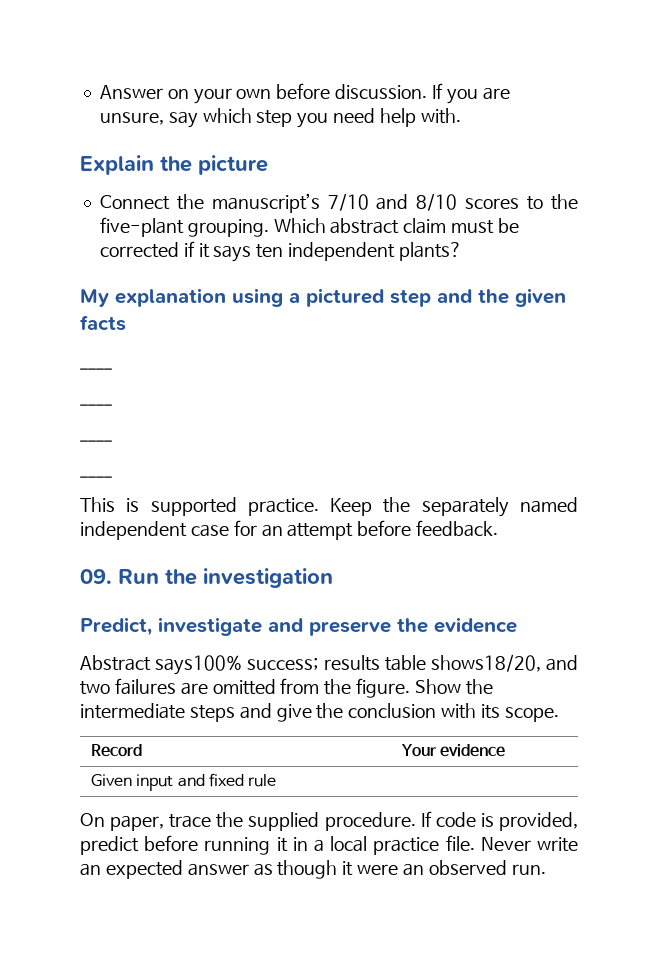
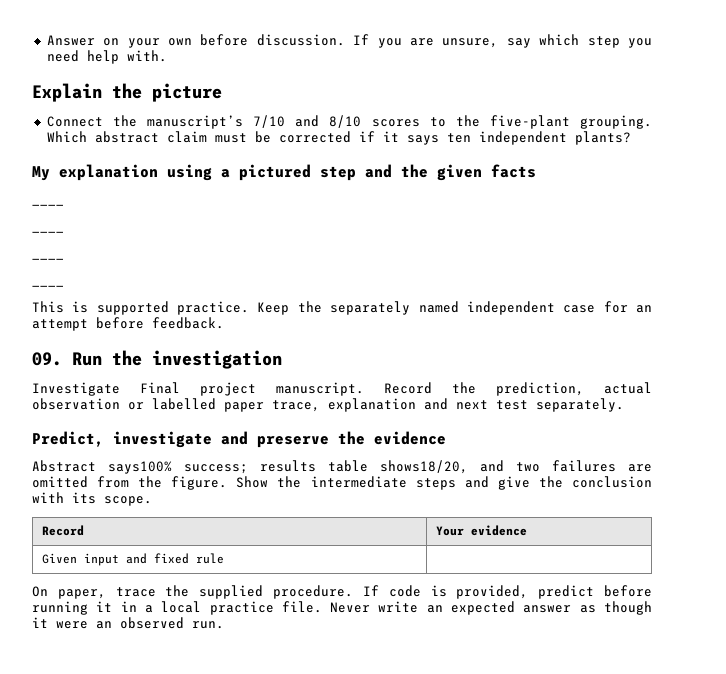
+ Investigate Final project manuscript. Record the prediction, actual observation or labelled paper trace, explanation and next test separately.

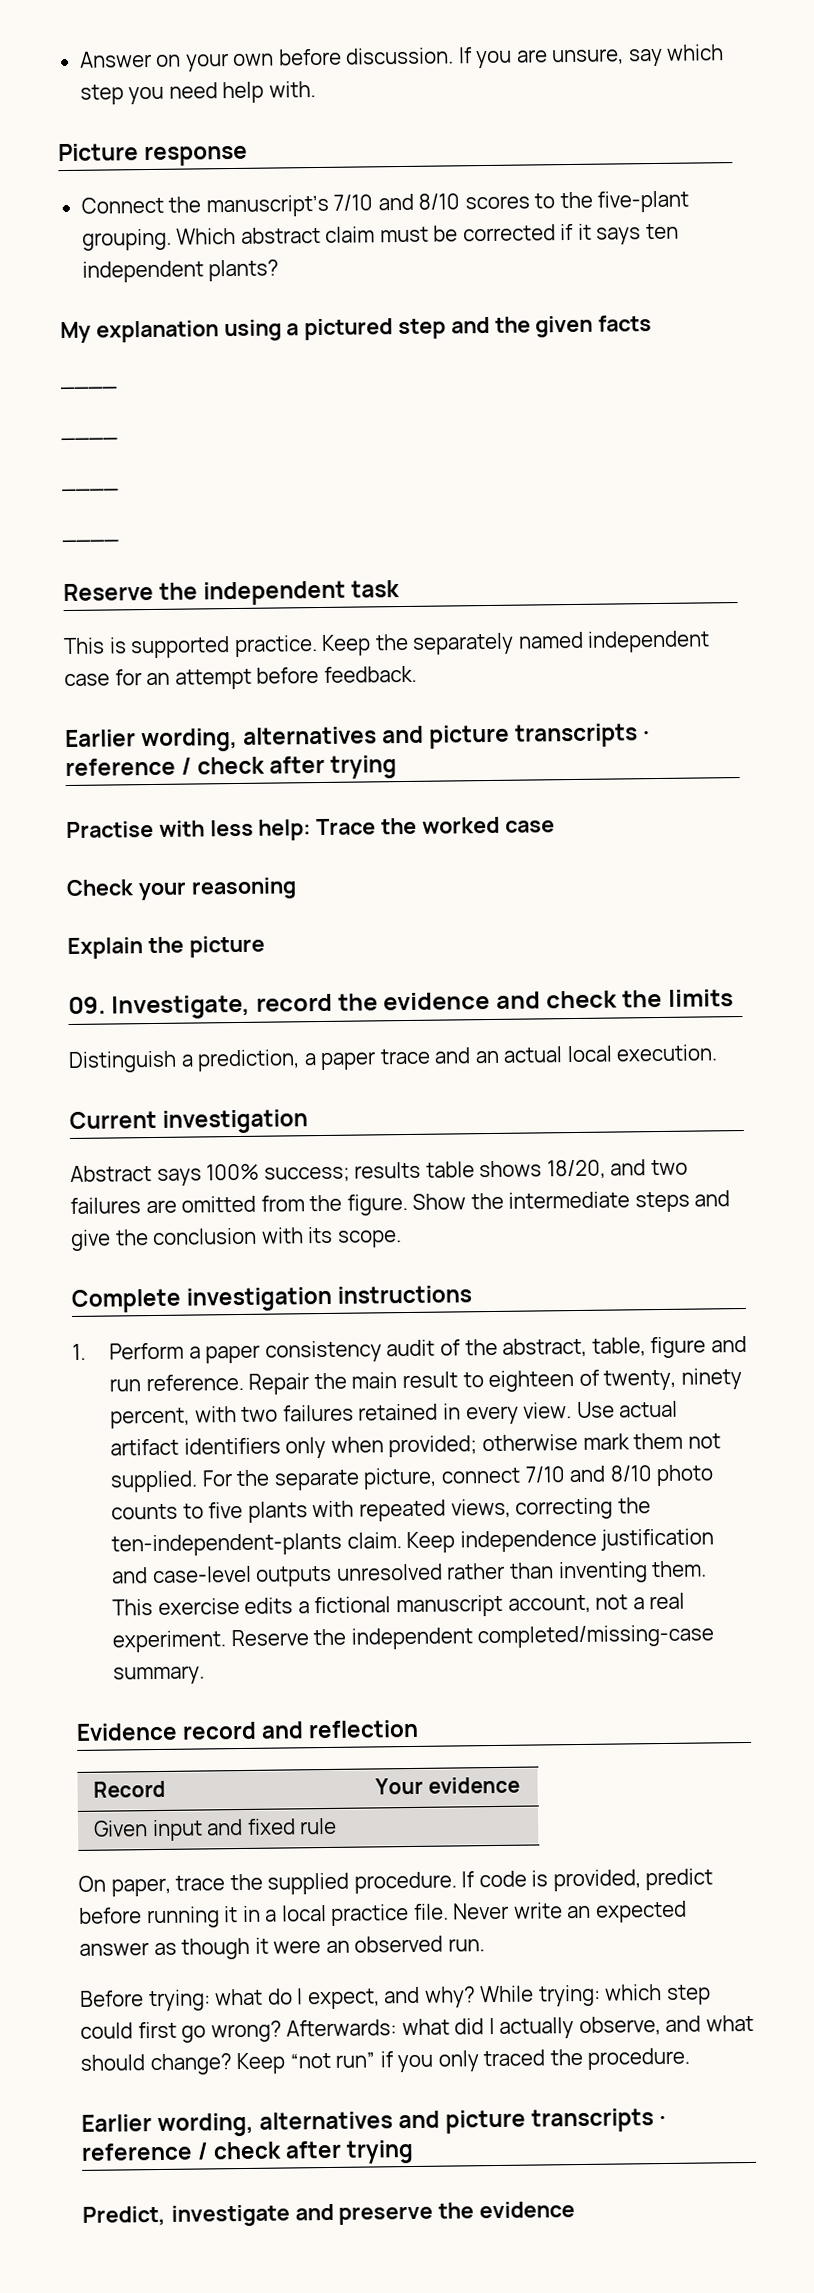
- Explain the picture
+ Picture response
+ Reserve the independent task
  Keep the separately named independent case for an attempt before feedback.
- 09. Run the investigation
- Investigate Final project manuscript. Record the prediction, actual observation or labelled paper trace, explanation and next test separately.
- Predict, investigate and preserve the evidence
+ Earlier wording, alternatives and picture transcripts · reference / check after trying
+ Practise with less help: Trace the worked case
+ Check your reasoning
+ Explain the picture
+ 09. Investigate, record the evidence and check the limits
+ Distinguish a prediction, a paper trace and an actual local execution.
+ Current investigation
- Abstract says100% success; results table shows18/20, and two failures are omitted from the figure.
+ Abstract says 100% success; results table shows 18/20, and two failures are omitted from the figure.
+ Complete investigation instructions
+ 1. Perform a paper consistency audit of the abstract, table, figure and run reference. Repair the main result to eighteen of twenty, ninety percent, with two failures retained in every view. Use actual artifact identifiers only when provided; otherwise mark them not supplied. For the separate picture, connect 7/10 and 8/10 photo counts to five plants with repeated views, correcting the ten-independent-plants claim. Keep independence justification and case-level outputs unresolved rather than inventing them. This exercise edits a fictional manuscript account, not a real experiment. Reserve the independent completed/missing-case summary.
+ Evidence record and reflection
+ Before trying: what do I expect, and why? While trying: which step could first go wrong? Afterwards: what did I actually observe, and what should change? Keep “not run” if you only traced the procedure.
+ Earlier wording, alternatives and picture transcripts · reference / check after trying
+ Predict, investigate and preserve the evidence

